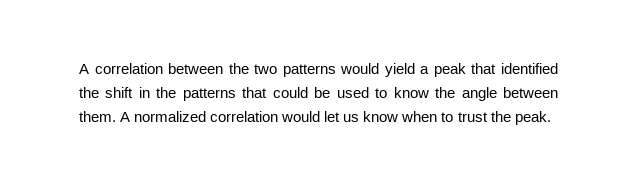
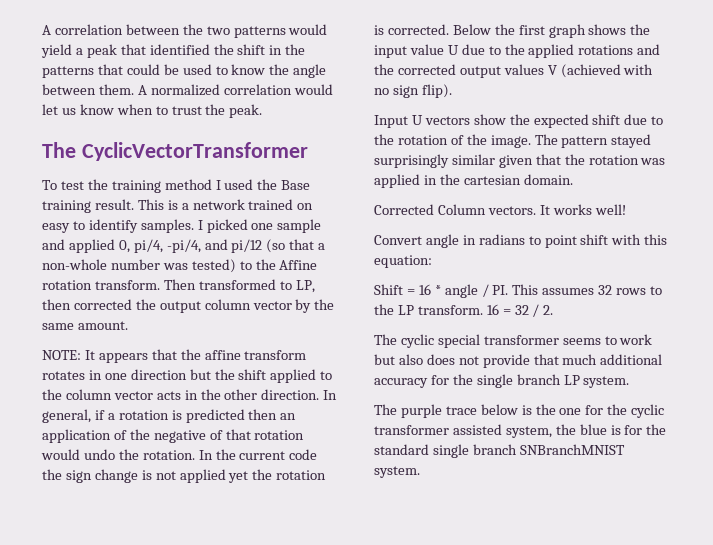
+ The CyclicVectorTransformer
+ To test the training method I used the Base training result. This is a network trained on easy to identify samples. I picked one sample and applied 0, pi/4, -pi/4, and pi/12 (so that a non-whole number was tested) to the Affine rotation transform. Then transformed to LP, then corrected the output column vector by the same amount.
+ NOTE: It appears that the affine transform rotates in one direction but the shift applied to the column vector acts in the other direction. In general, if a rotation is predicted then an application of the negative of that rotation would undo the rotation. In the current code the sign change is not applied yet the rotation is corrected. Below the first graph shows the input value U due to the applied rotations and the corrected output values V (achieved with no sign flip).
+ Input U vectors show the expected shift due to the rotation of the image. The pattern stayed surprisingly similar given that the rotation was applied in the cartesian domain.
+ Corrected Column vectors. It works well!
+ Convert angle in radians to point shift with this equation:
+ Shift = 16 * angle / PI. This assumes 32 rows to the LP transform. 16 = 32 / 2.
+ The cyclic special transformer seems to work but also does not provide that much additional accuracy for the single branch LP system.
+ The purple trace below is the one for the cyclic transformer assisted system, the blue is for the standard single branch SNBranchMNIST system.

